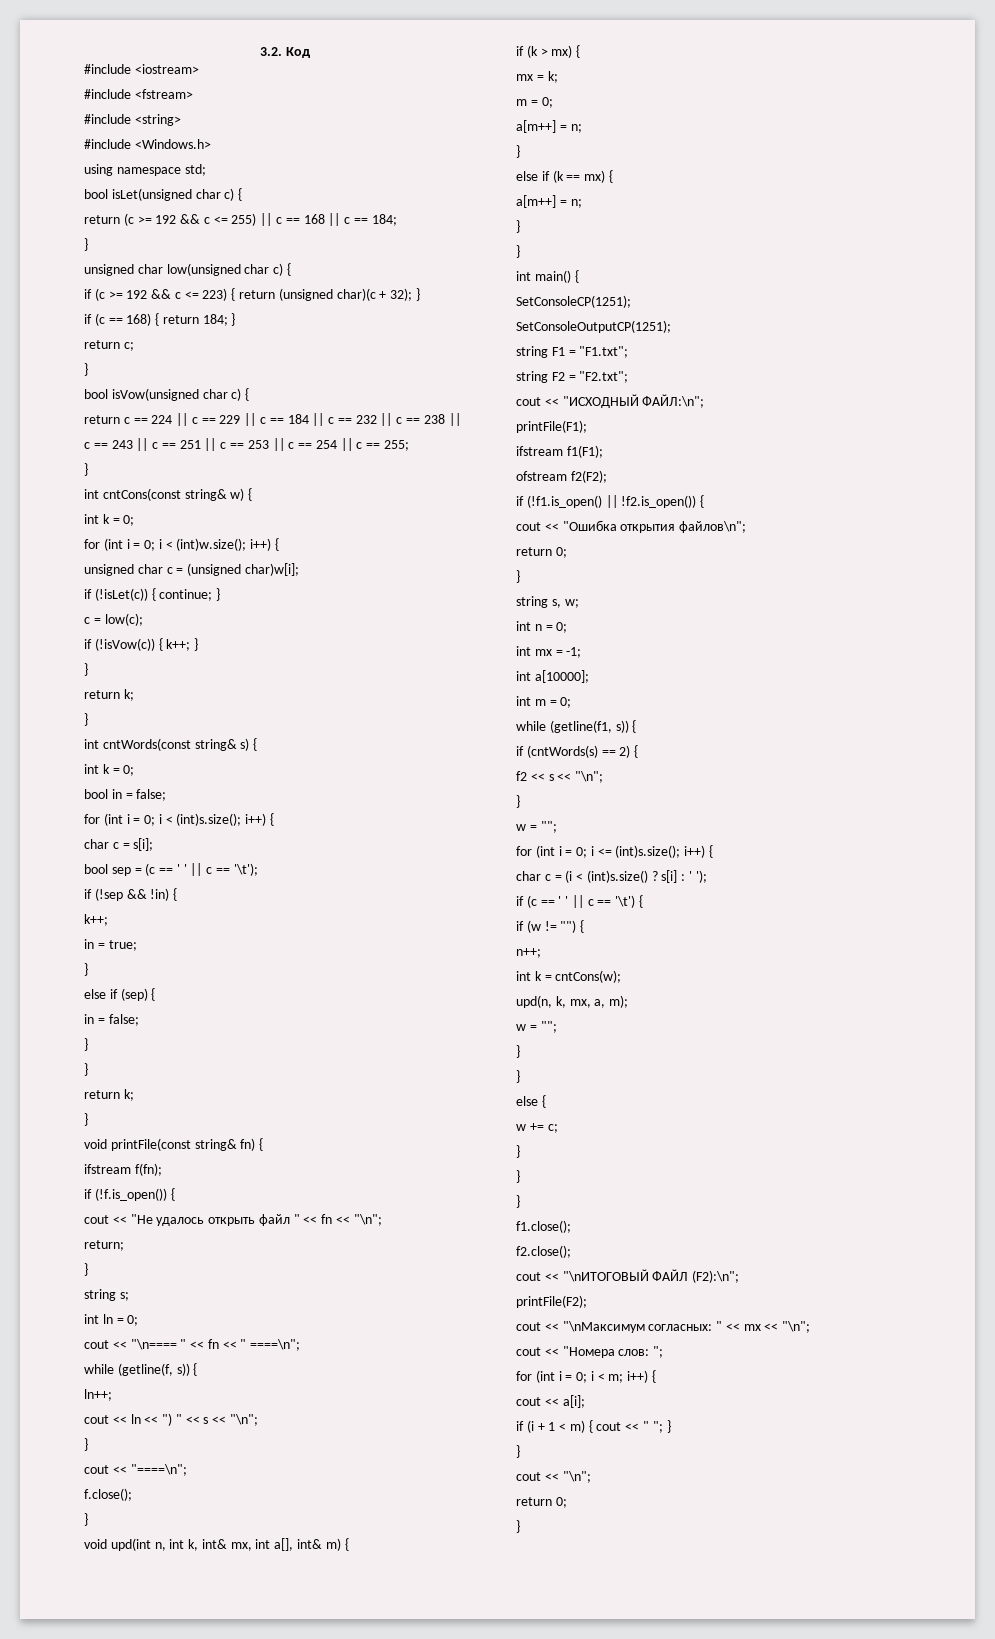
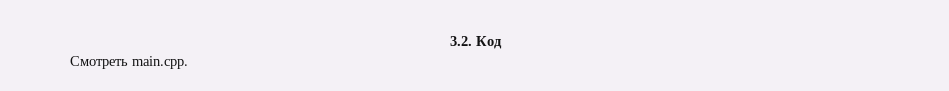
- #include <iostream>
- #include <fstream>
- #include <string>
- #include <Windows.h>
- using namespace std;
- bool isLet(unsigned char c) {
- return (c >= 192 && c <= 255) || c == 168 || c == 184;
- }
- unsigned char low(unsigned char c) {
- if (c >= 192 && c <= 223) { return (unsigned char)(c + 32); }
- if (c == 168) { return 184; }
- return c;
- }
- bool isVow(unsigned char c) {
- return c == 224 || c == 229 || c == 184 || c == 232 || c == 238 ||
- c == 243 || c == 251 || c == 253 || c == 254 || c == 255;
- }
- int cntCons(const string& w) {
- int k = 0;
- for (int i = 0; i < (int)w.size(); i++) {
- unsigned char c = (unsigned char)w[i];
- if (!isLet(c)) { continue; }
- c = low(c);
- if (!isVow(c)) { k++; }
- }
- return k;
- }
- int cntWords(const string& s) {
- int k = 0;
- bool in = false;
- for (int i = 0; i < (int)s.size(); i++) {
- char c = s[i];
- bool sep = (c == ' ' || c == '\t');
- if (!sep && !in) {
- k++;
- in = true;
- }
- else if (sep) {
- in = false;
- }
- }
- return k;
- }
- void printFile(const string& fn) {
- ifstream f(fn);
- if (!f.is_open()) {
- cout << "Не удалось открыть файл " << fn << "\n";
- return;
- }
- string s;
- int ln = 0;
- cout << "\n==== " << fn << " ====\n";
- while (getline(f, s)) {
- ln++;
- cout << ln << ") " << s << "\n";
- }
- cout << "====\n";
- f.close();
- }
- void upd(int n, int k, int& mx, int a[], int& m) {
- if (k > mx) {
- mx = k;
- m = 0;
- a[m++] = n;
- }
- else if (k == mx) {
- a[m++] = n;
- }
- }
- int main() {
- SetConsoleCP(1251);
- SetConsoleOutputCP(1251);
- string F1 = "F1.txt";
- string F2 = "F2.txt";
- cout << "ИСХОДНЫЙ ФАЙЛ:\n";
- printFile(F1);
- ifstream f1(F1);
- ofstream f2(F2);
- if (!f1.is_open() || !f2.is_open()) {
- cout << "Ошибка открытия файлов\n";
- return 0;
- }
- string s, w;
- int n = 0;
- int mx = -1;
- int a[10000];
- int m = 0;
- while (getline(f1, s)) {
- if (cntWords(s) == 2) {
- f2 << s << "\n";
- }
- w = "";
- for (int i = 0; i <= (int)s.size(); i++) {
- char c = (i < (int)s.size() ? s[i] : ' ');
- if (c == ' ' || c == '\t') {
- if (w != "") {
- n++;
- int k = cntCons(w);
- upd(n, k, mx, a, m);
- w = "";
- }
- }
- else {
- w += c;
- }
- }
- }
- f1.close();
- f2.close();
- cout << "\nИТОГОВЫЙ ФАЙЛ (F2):\n";
- printFile(F2);
- cout << "\nМаксимум согласных: " << mx << "\n";
- cout << "Номера слов: ";
- for (int i = 0; i < m; i++) {
- cout << a[i];
- if (i + 1 < m) { cout << " "; }
- }
- cout << "\n";
- return 0;
- }
+ Смотреть main.cpp.

